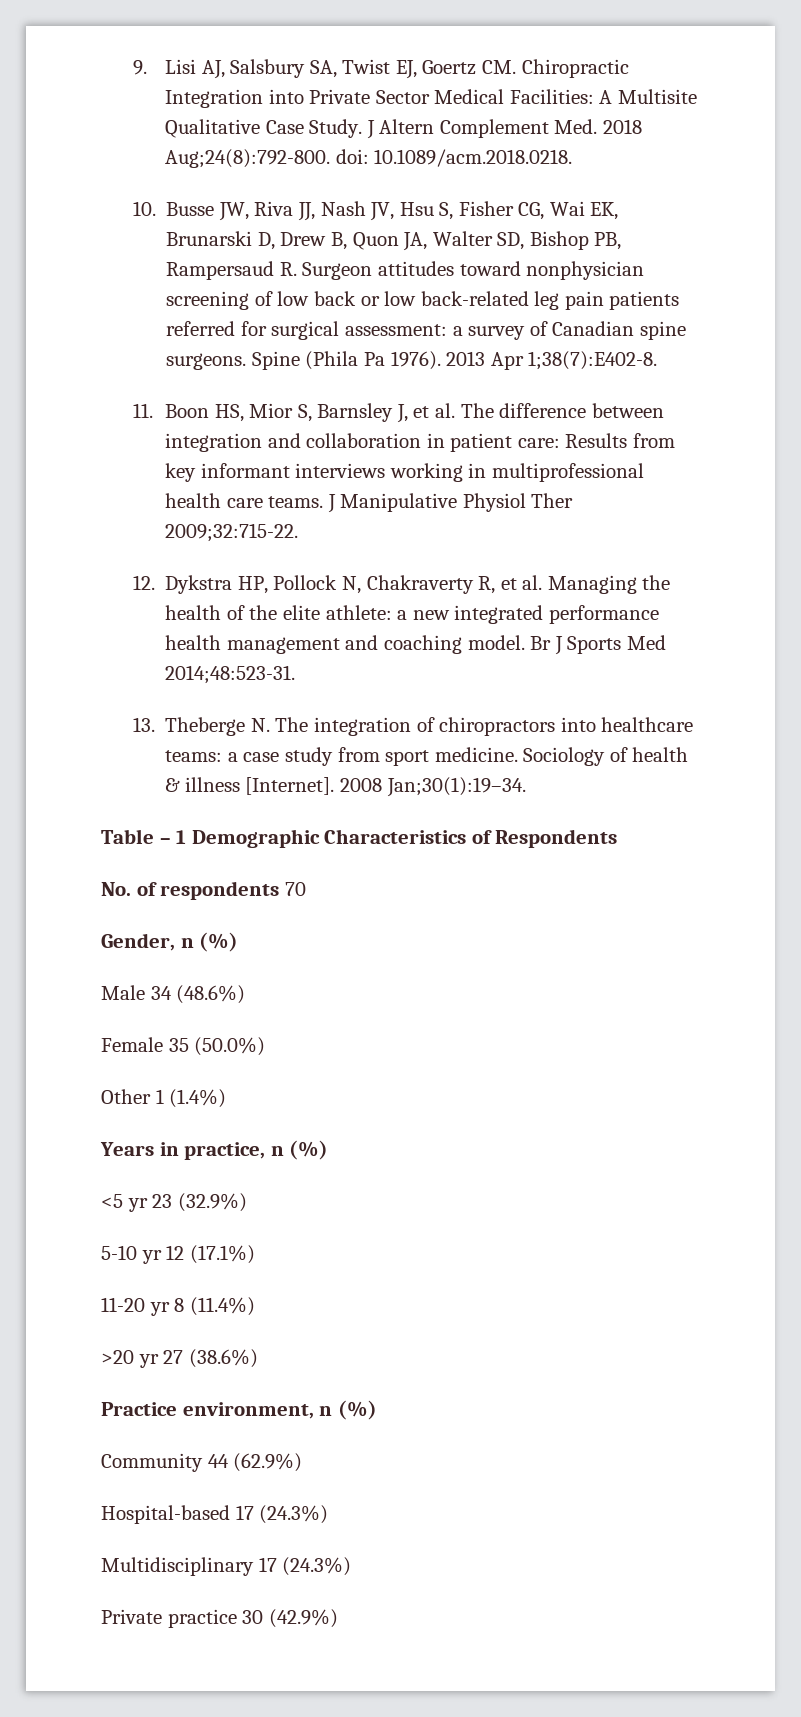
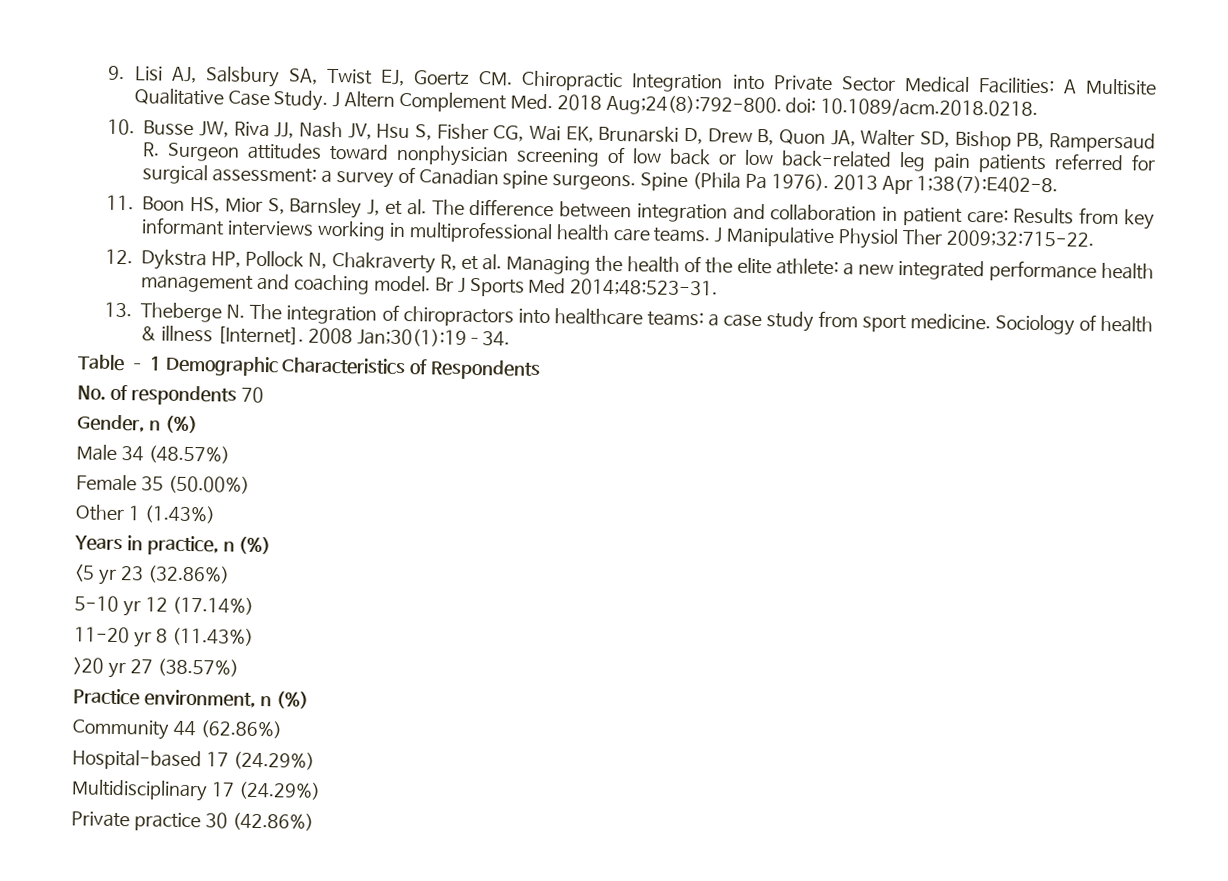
- Male 34 (48.6%)
+ Male 34 (48.57%)
- Female 35 (50.0%)
+ Female 35 (50.00%)
- Other 1 (1.4%)
+ Other 1 (1.43%)
- <5 yr 23 (32.9%)
+ <5 yr 23 (32.86%)
- 5-10 yr 12 (17.1%)
+ 5-10 yr 12 (17.14%)
- 11-20 yr 8 (11.4%)
+ 11-20 yr 8 (11.43%)
- >20 yr 27 (38.6%)
+ >20 yr 27 (38.57%)
- Community 44 (62.9%)
+ Community 44 (62.86%)
- Hospital-based 17 (24.3%)
+ Hospital-based 17 (24.29%)
- Multidisciplinary 17 (24.3%)
+ Multidisciplinary 17 (24.29%)
- Private practice 30 (42.9%)
+ Private practice 30 (42.86%)

